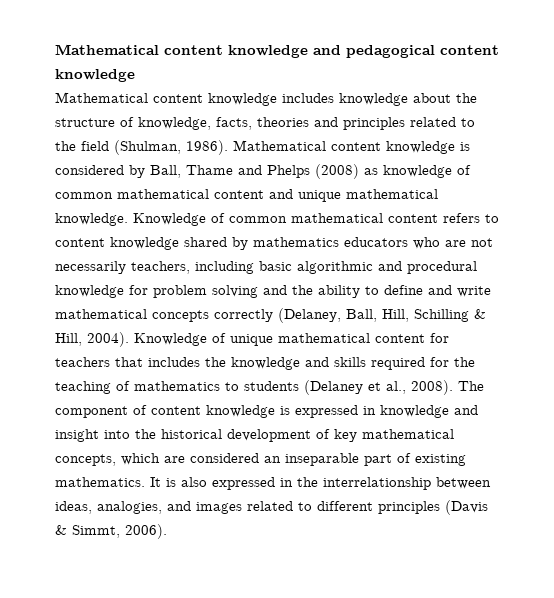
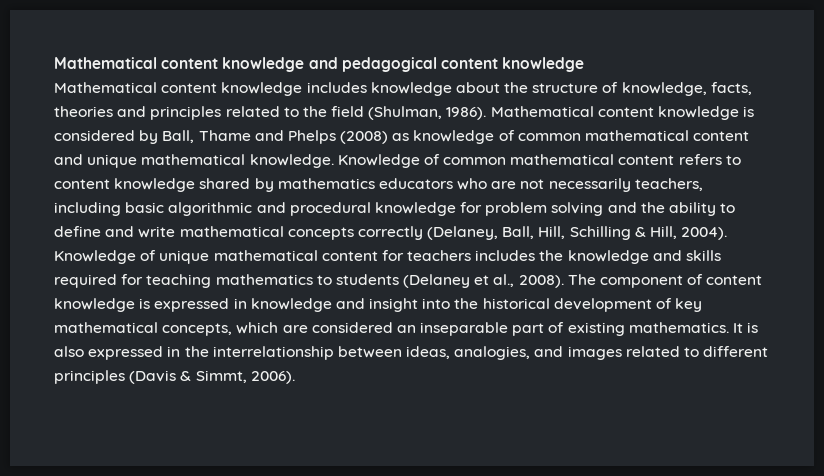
- Knowledge of unique mathematical content for teachers that includes the knowledge and skills required for the teaching of mathematics to students (Delaney et al., 2008).
+ Knowledge of unique mathematical content for teachers includes the knowledge and skills required for teaching mathematics to students (Delaney et al., 2008).

